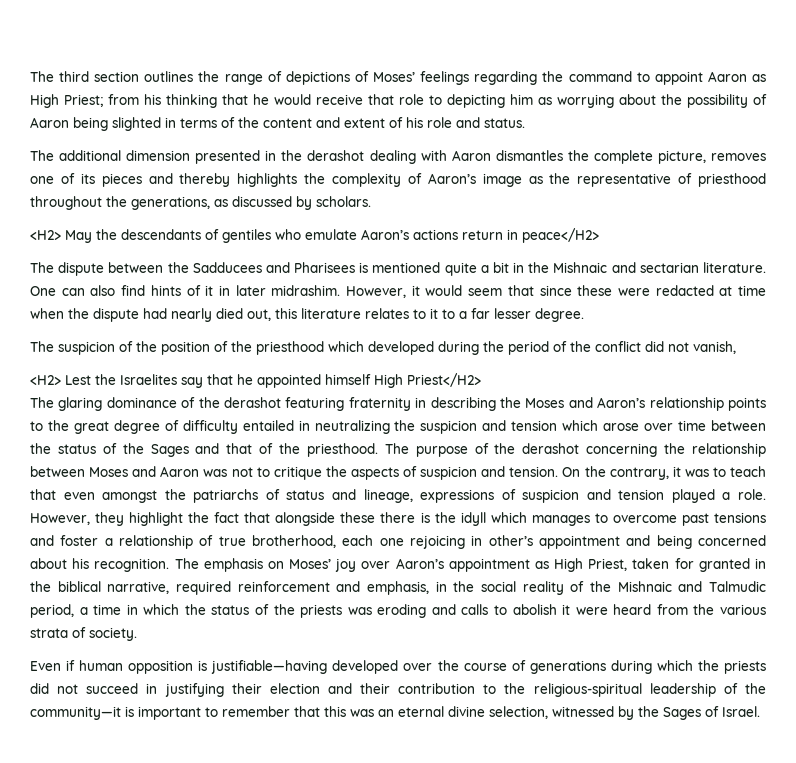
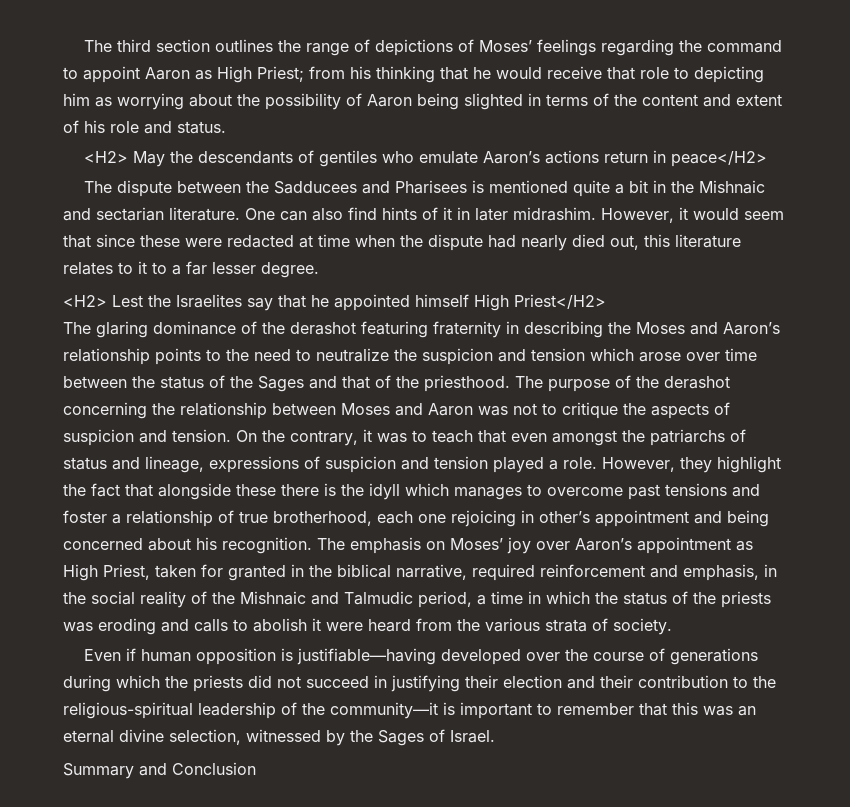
- The additional dimension presented in the derashot dealing with Aaron dismantles the complete picture, removes one of its pieces and thereby highlights the complexity of Aaron’s image as the representative of priesthood throughout the generations, as discussed by scholars.
- The suspicion of the position of the priesthood which developed during the period of the conflict did not vanish,
- The glaring dominance of the derashot featuring fraternity in describing the Moses and Aaron’s relationship points to the great degree of difficulty entailed in neutralizing the suspicion and tension which arose over time between the status of the Sages and that of the priesthood.
+ The glaring dominance of the derashot featuring fraternity in describing the Moses and Aaron’s relationship points to the need to neutralize the suspicion and tension which arose over time between the status of the Sages and that of the priesthood.
+ Summary and Conclusion

